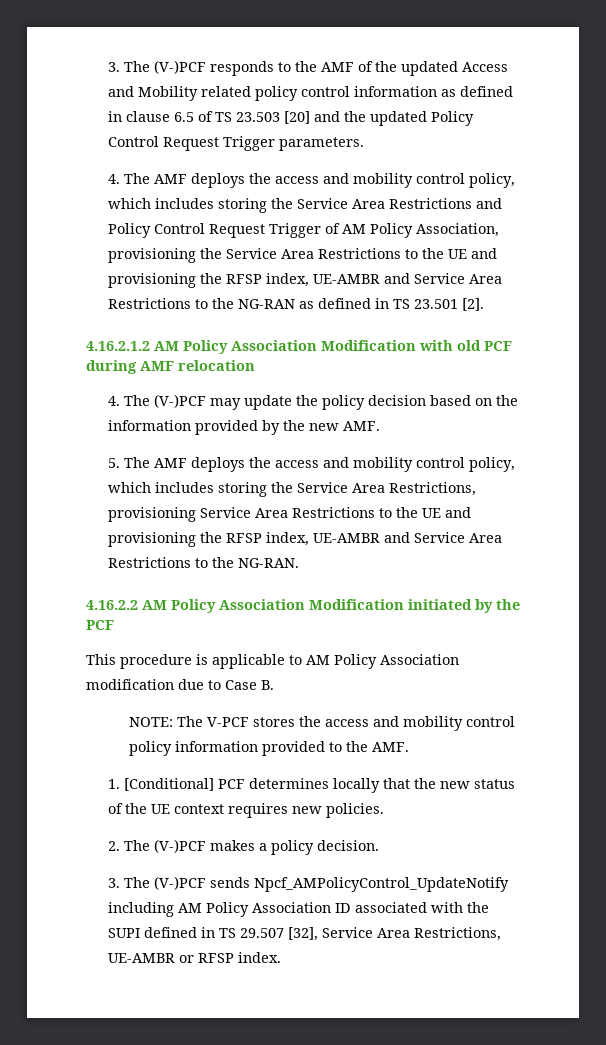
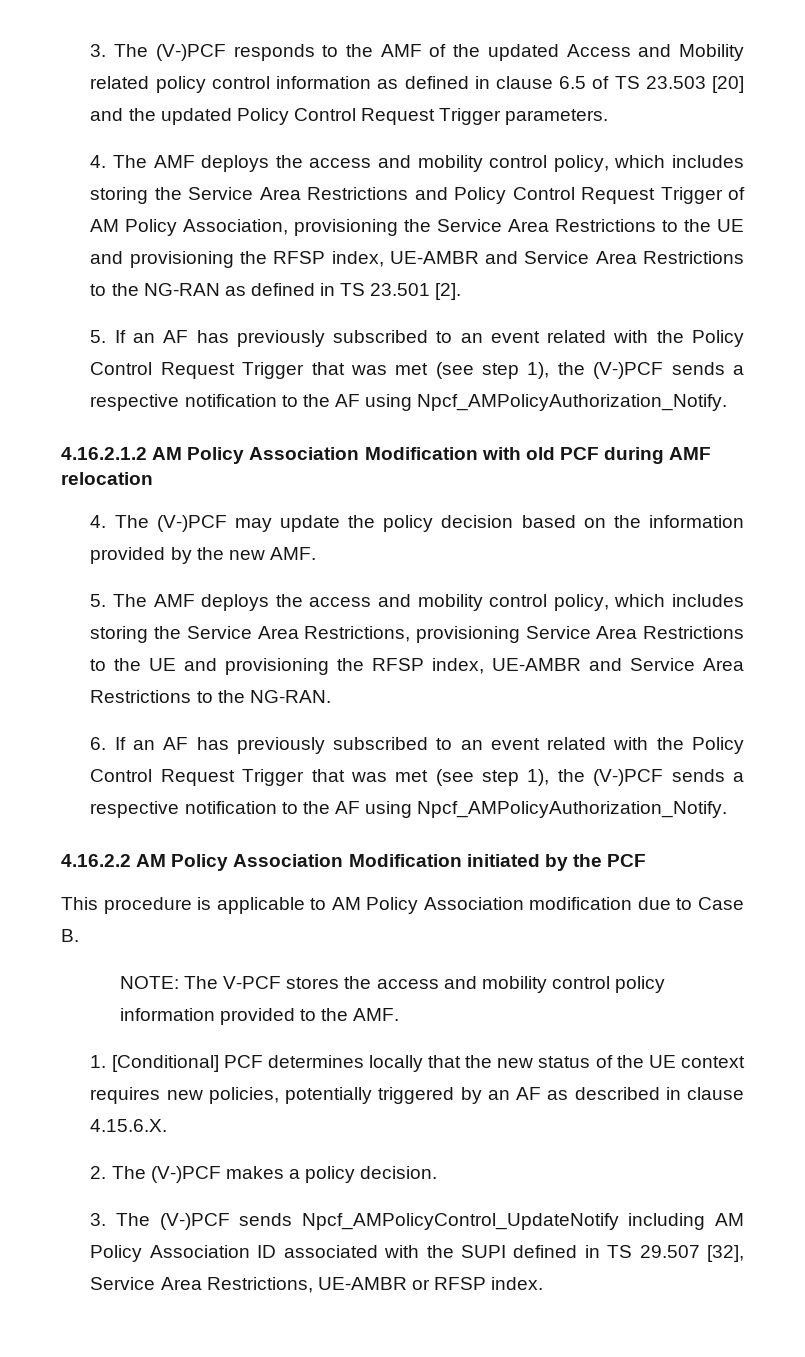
+ 5. If an AF has previously subscribed to an event related with the Policy Control Request Trigger that was met (see step 1), the (V-)PCF sends a respective notification to the AF using Npcf_AMPolicyAuthorization_Notify.
+ 6. If an AF has previously subscribed to an event related with the Policy Control Request Trigger that was met (see step 1), the (V-)PCF sends a respective notification to the AF using Npcf_AMPolicyAuthorization_Notify.
- 1. [Conditional] PCF determines locally that the new status of the UE context requires new policies.
+ 1. [Conditional] PCF determines locally that the new status of the UE context requires new policies, potentially triggered by an AF as described in clause 4.15.6.X.

